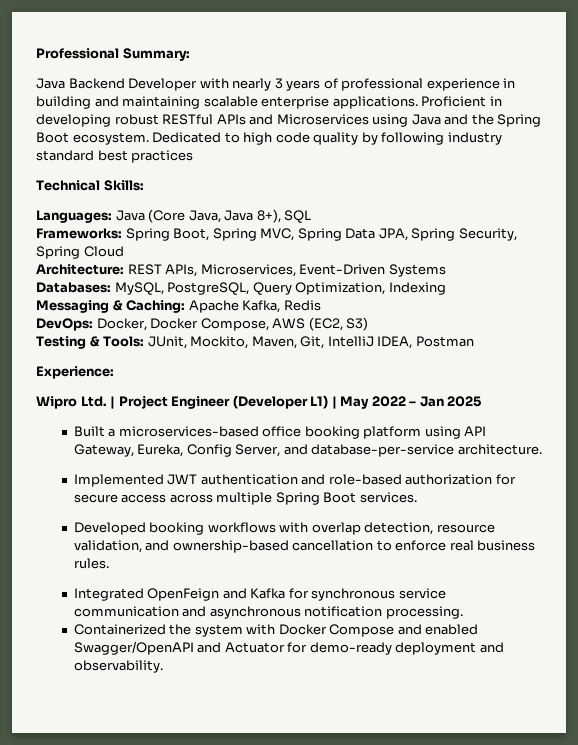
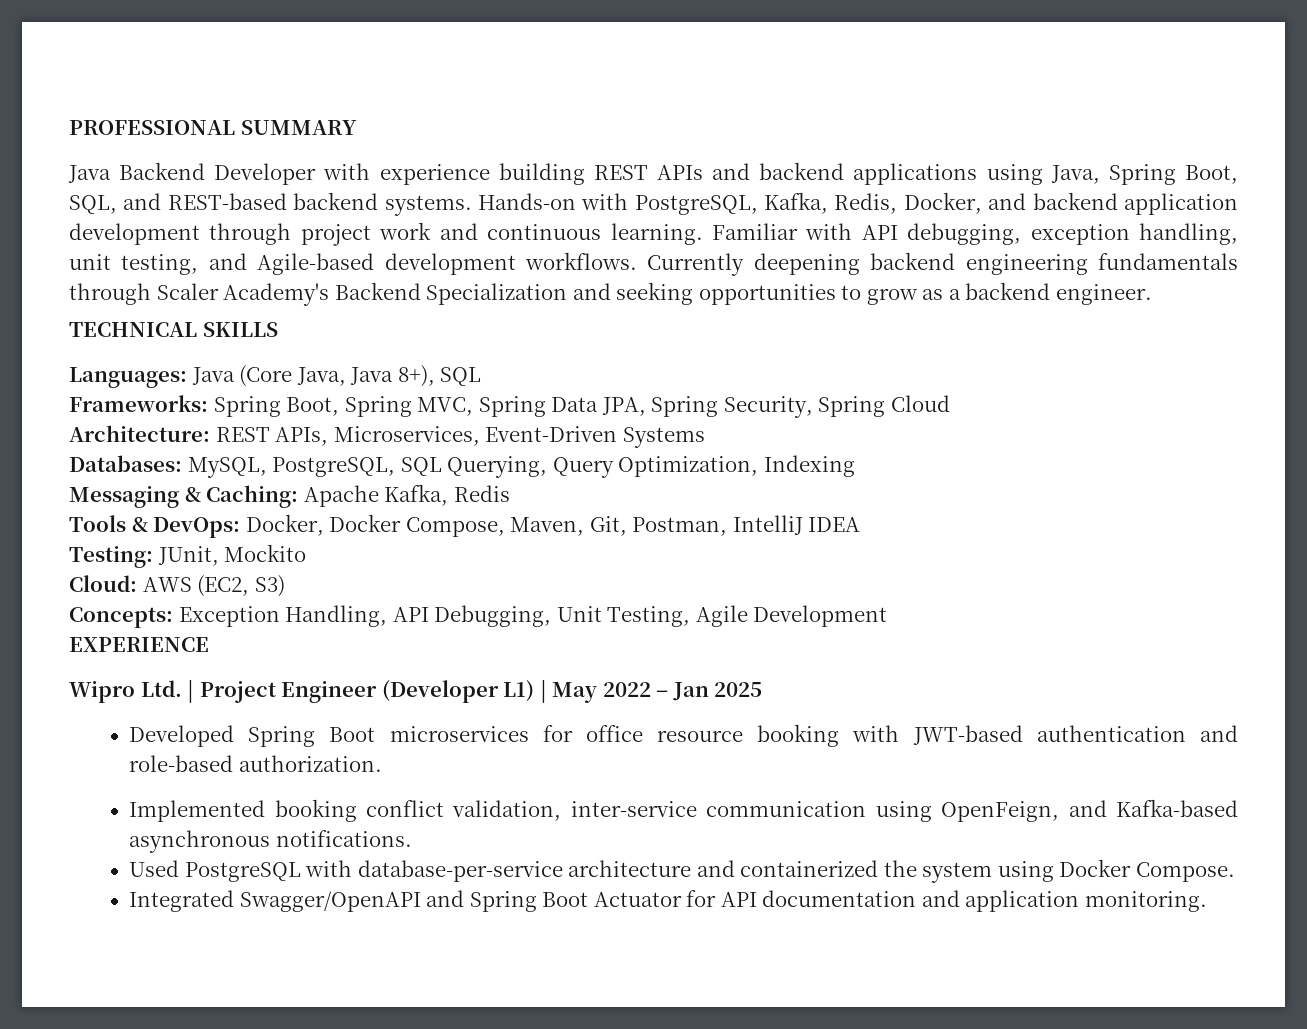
- Professional Summary:
+ PROFESSIONAL SUMMARY
- Java Backend Developer with nearly 3 years of professional experience in building and maintaining scalable enterprise applications. Proficient in developing robust RESTful APIs and Microservices using Java and the Spring Boot ecosystem. Dedicated to high code quality by following industry standard best practices
- Technical Skills:
+ Java Backend Developer with experience building REST APIs and backend applications using Java, Spring Boot, SQL, and REST-based backend systems. Hands-on with PostgreSQL, Kafka, Redis, Docker, and backend application development through project work and continuous learning. Familiar with API debugging, exception handling, unit testing, and Agile-based development workflows. Currently deepening backend engineering fundamentals through Scaler Academy's Backend Specialization and seeking opportunities to grow as a backend engineer.
+ TECHNICAL SKILLS
- Databases: MySQL, PostgreSQL, Query Optimization, Indexing
+ Databases: MySQL, PostgreSQL, SQL Querying, Query Optimization, Indexing
- DevOps: Docker, Docker Compose, AWS (EC2, S3)
- Testing & Tools: JUnit, Mockito, Maven, Git, IntelliJ IDEA, Postman
- Experience:
+ Tools & DevOps: Docker, Docker Compose, Maven, Git, Postman, IntelliJ IDEA
+ Testing: JUnit, Mockito
+ Cloud: AWS (EC2, S3)
+ Concepts: Exception Handling, API Debugging, Unit Testing, Agile Development
+ EXPERIENCE
- Built a microservices-based office booking platform using API Gateway, Eureka, Config Server, and database-per-service architecture.
- Implemented JWT authentication and role-based authorization for secure access across multiple Spring Boot services.
- Developed booking workflows with overlap detection, resource validation, and ownership-based cancellation to enforce real business rules.
- Integrated OpenFeign and Kafka for synchronous service communication and asynchronous notification processing.
- Containerized the system with Docker Compose and enabled Swagger/OpenAPI and Actuator for demo-ready deployment and observability.
+ Developed Spring Boot microservices for office resource booking with JWT-based authentication and role-based authorization.
+ Implemented booking conflict validation, inter-service communication using OpenFeign, and Kafka-based asynchronous notifications.
+ Used PostgreSQL with database-per-service architecture and containerized the system using Docker Compose.
+ Integrated Swagger/OpenAPI and Spring Boot Actuator for API documentation and application monitoring.

